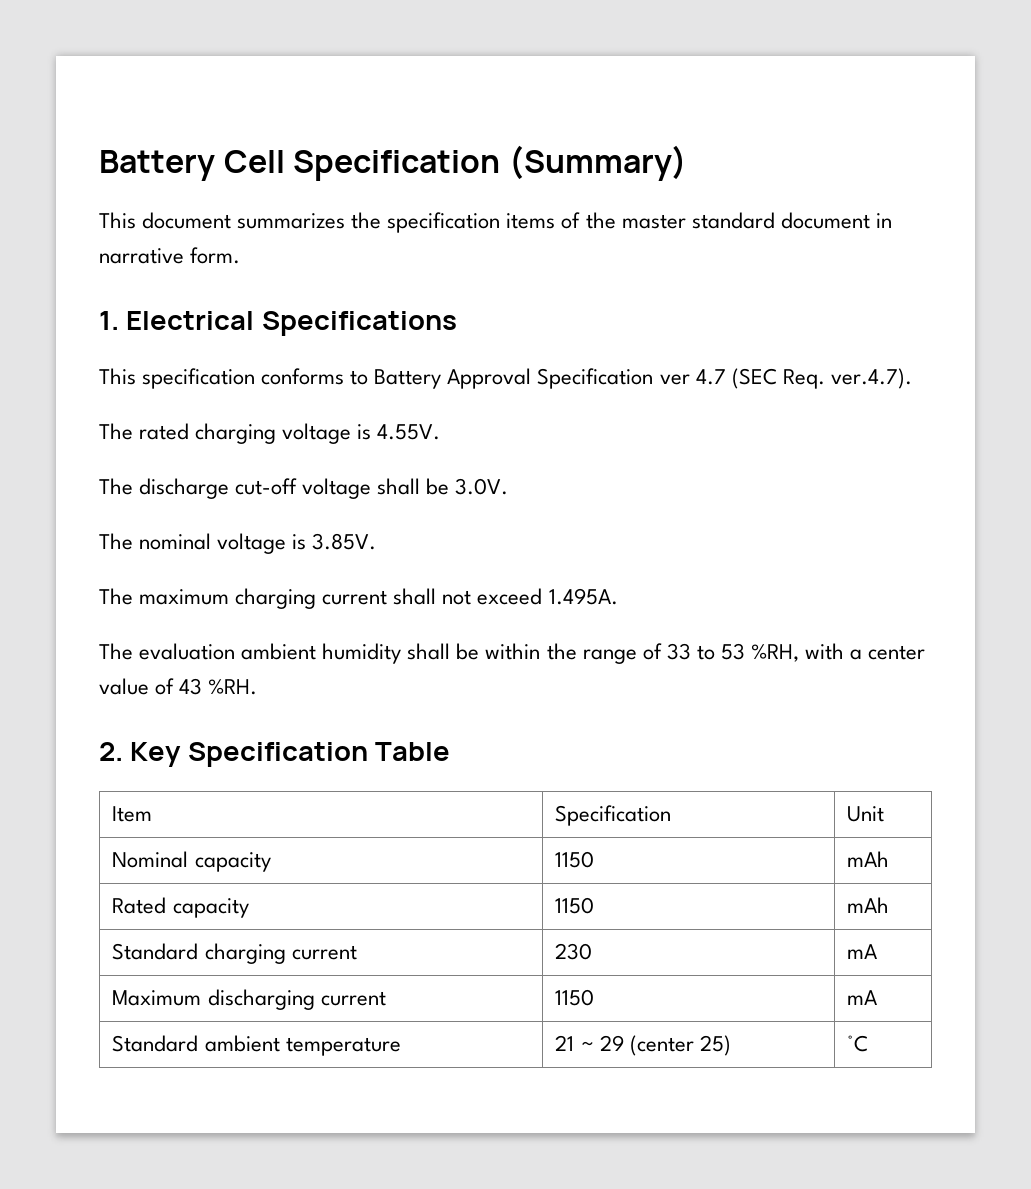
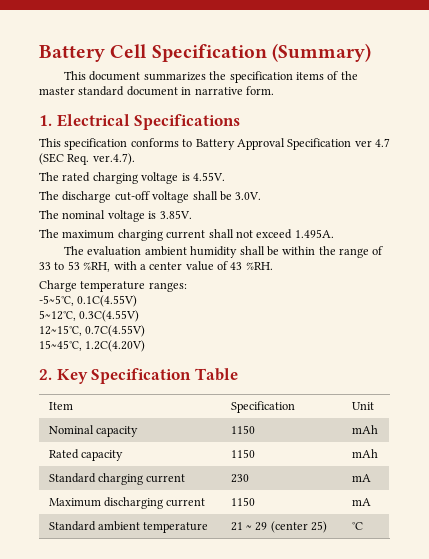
+ Charge temperature ranges:
+ -5~5℃, 0.1C(4.55V)
+ 5~12℃, 0.3C(4.55V)
+ 12~15℃, 0.7C(4.55V)
+ 15~45℃, 1.2C(4.20V)

